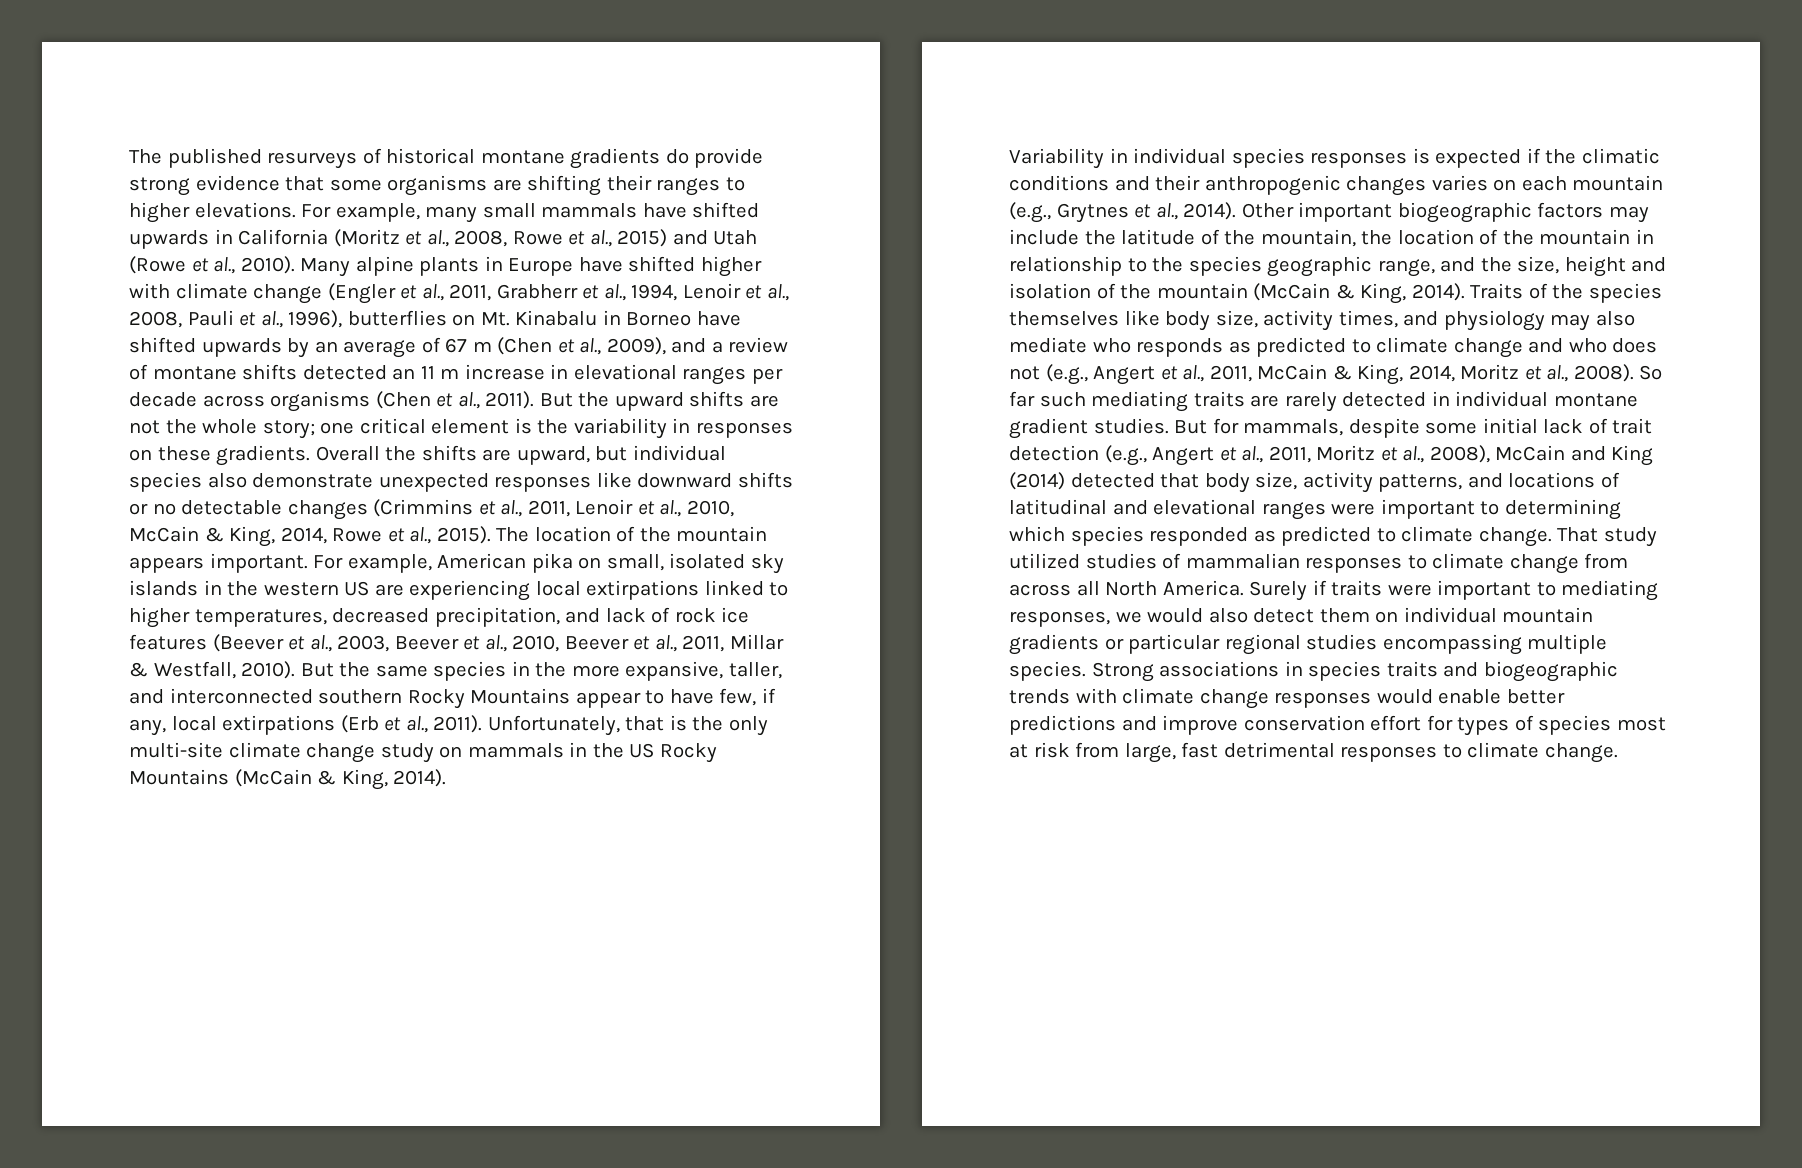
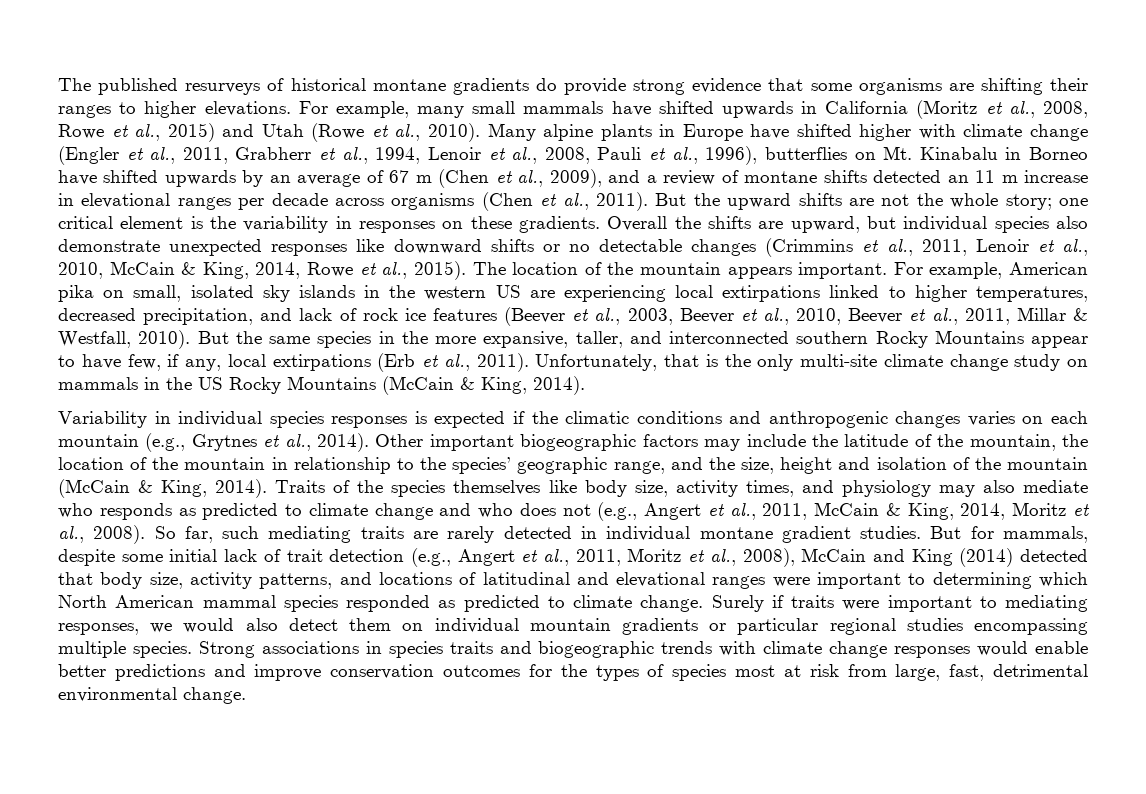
- Variability in individual species responses is expected if the climatic conditions and their anthropogenic changes varies on each mountain (e.g., Grytnes et al., 2014).
+ Variability in individual species responses is expected if the climatic conditions and anthropogenic changes varies on each mountain (e.g., Grytnes et al., 2014).
- Other important biogeographic factors may include the latitude of the mountain, the location of the mountain in relationship to the species geographic range, and the size, height and isolation of the mountain (McCain & King, 2014).
+ Other important biogeographic factors may include the latitude of the mountain, the location of the mountain in relationship to the species’ geographic range, and the size, height and isolation of the mountain (McCain & King, 2014).
- So far such mediating traits are rarely detected in individual montane gradient studies.
+ So far, such mediating traits are rarely detected in individual montane gradient studies.
- But for mammals, despite some initial lack of trait detection (e.g., Angert et al., 2011, Moritz et al., 2008), McCain and King (2014) detected that body size, activity patterns, and locations of latitudinal and elevational ranges were important to determining which species responded as predicted to climate change.
+ But for mammals, despite some initial lack of trait detection (e.g., Angert et al., 2011, Moritz et al., 2008), McCain and King (2014) detected that body size, activity patterns, and locations of latitudinal and elevational ranges were important to determining which North American mammal species responded as predicted to climate change.
- That study utilized studies of mammalian responses to climate change from across all North America.
- Strong associations in species traits and biogeographic trends with climate change responses would enable better predictions and improve conservation effort for types of species most at risk from large, fast detrimental responses to climate change.
+ Strong associations in species traits and biogeographic trends with climate change responses would enable better predictions and improve conservation outcomes for the types of species most at risk from large, fast, detrimental environmental change.

